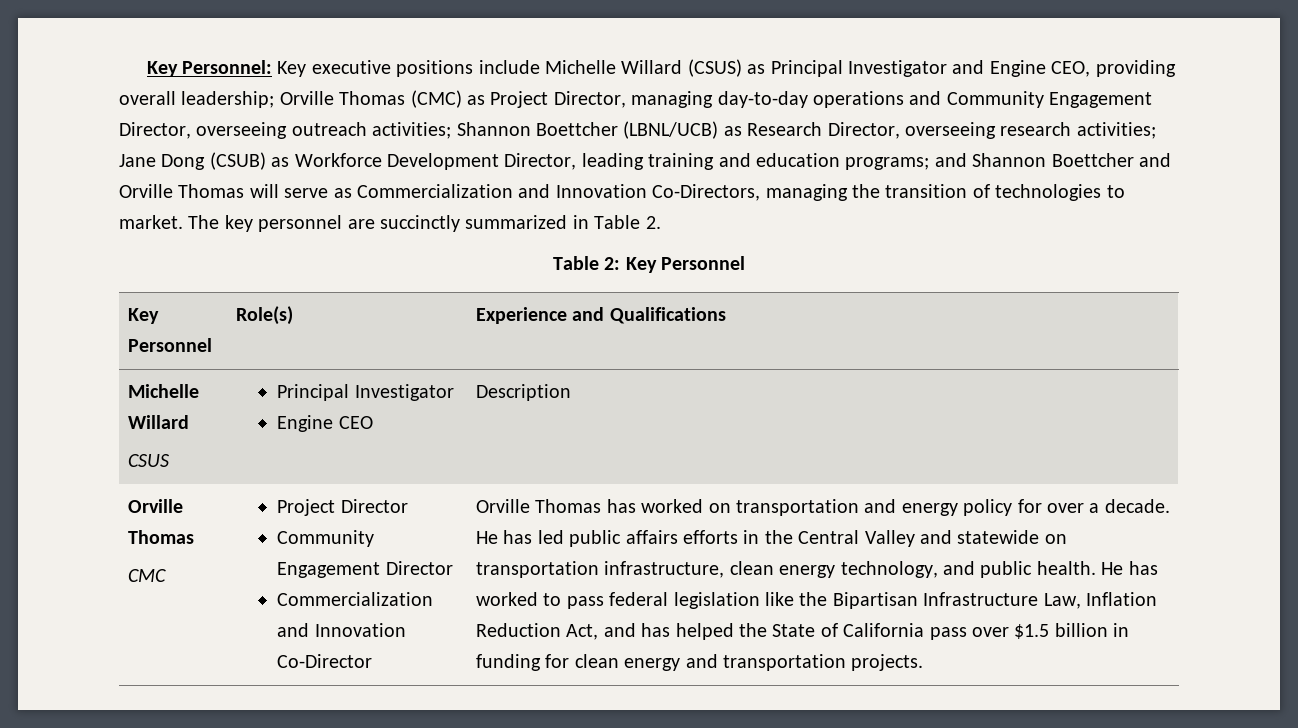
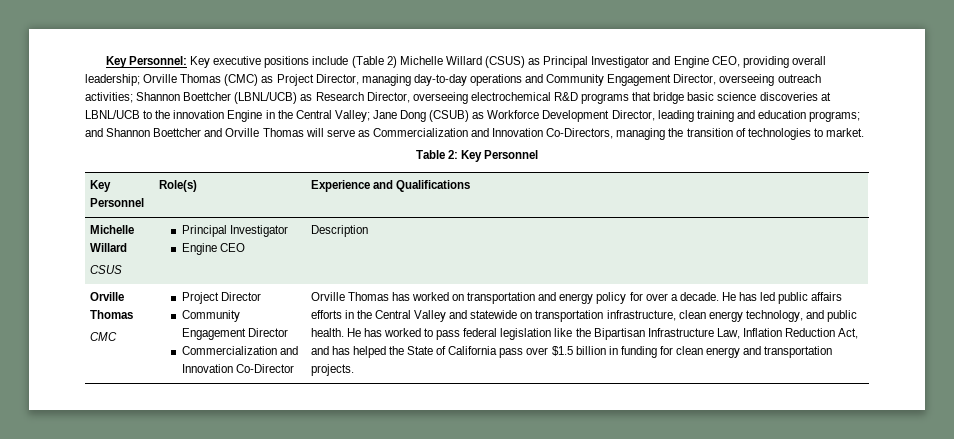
- Key executive positions include Michelle Willard (CSUS) as Principal Investigator and Engine CEO, providing overall leadership;
+ Key executive positions include (Table 2) Michelle Willard (CSUS) as Principal Investigator and Engine CEO, providing overall leadership;
- Shannon Boettcher (LBNL/UCB) as Research Director, overseeing research activities;
+ Shannon Boettcher (LBNL/UCB) as Research Director, overseeing electrochemical R&D programs that bridge basic science discoveries at LBNL/UCB to the innovation Engine in the Central Valley;
- The key personnel are succinctly summarized in Table 2.

